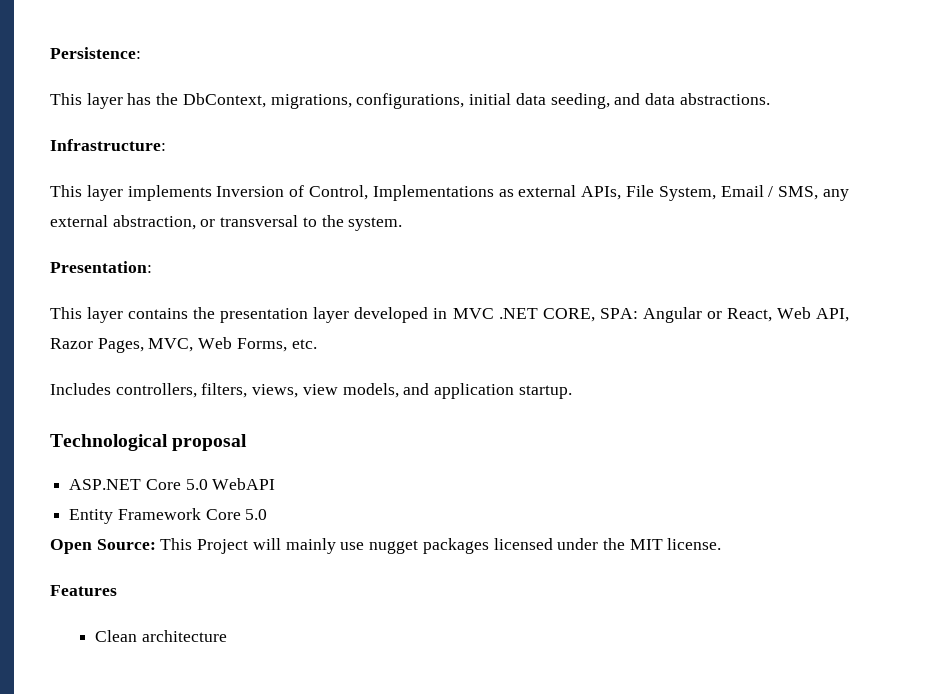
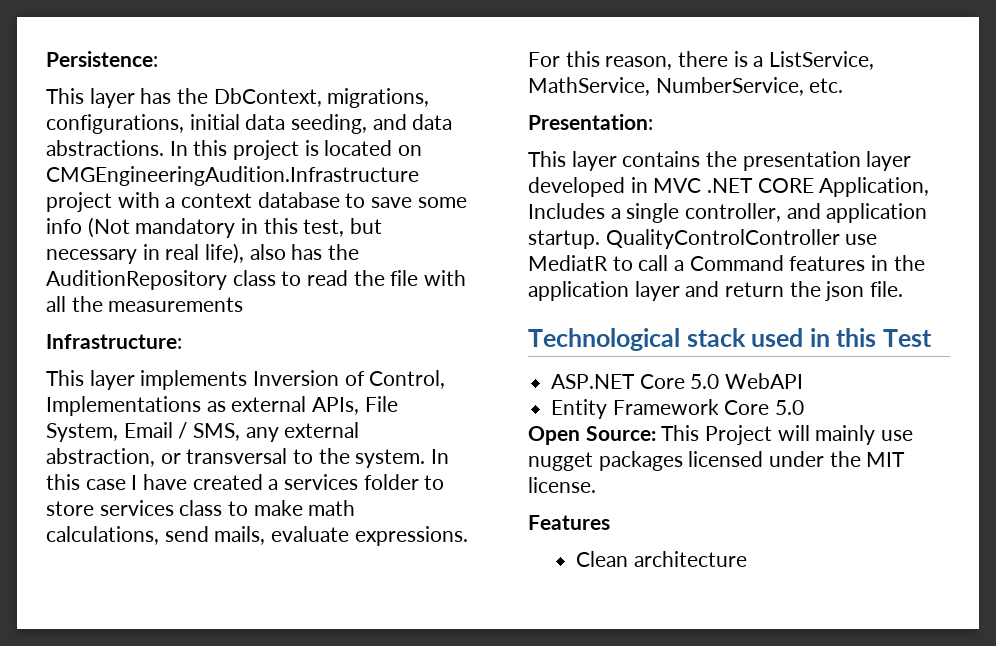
+ In this project is located on CMGEngineeringAudition.Infrastructure project with a context database to save some info (Not mandatory in this test, but necessary in real life), also has the AuditionRepository class to read the file with all the measurements
+ In this case I have created a services folder to store services class to make math calculations, send mails, evaluate expressions. For this reason, there is a ListService, MathService, NumberService, etc.
- This layer contains the presentation layer developed in MVC .NET CORE, SPA: Angular or React, Web API, Razor Pages, MVC, Web Forms, etc.
- Includes controllers, filters, views, view models, and application startup.
- Technological proposal
+ This layer contains the presentation layer developed in MVC .NET CORE Application, Includes a single controller, and application startup. QualityControlController use MediatR to call a Command features in the application layer and return the json file.
+ Technological stack used in this Test

